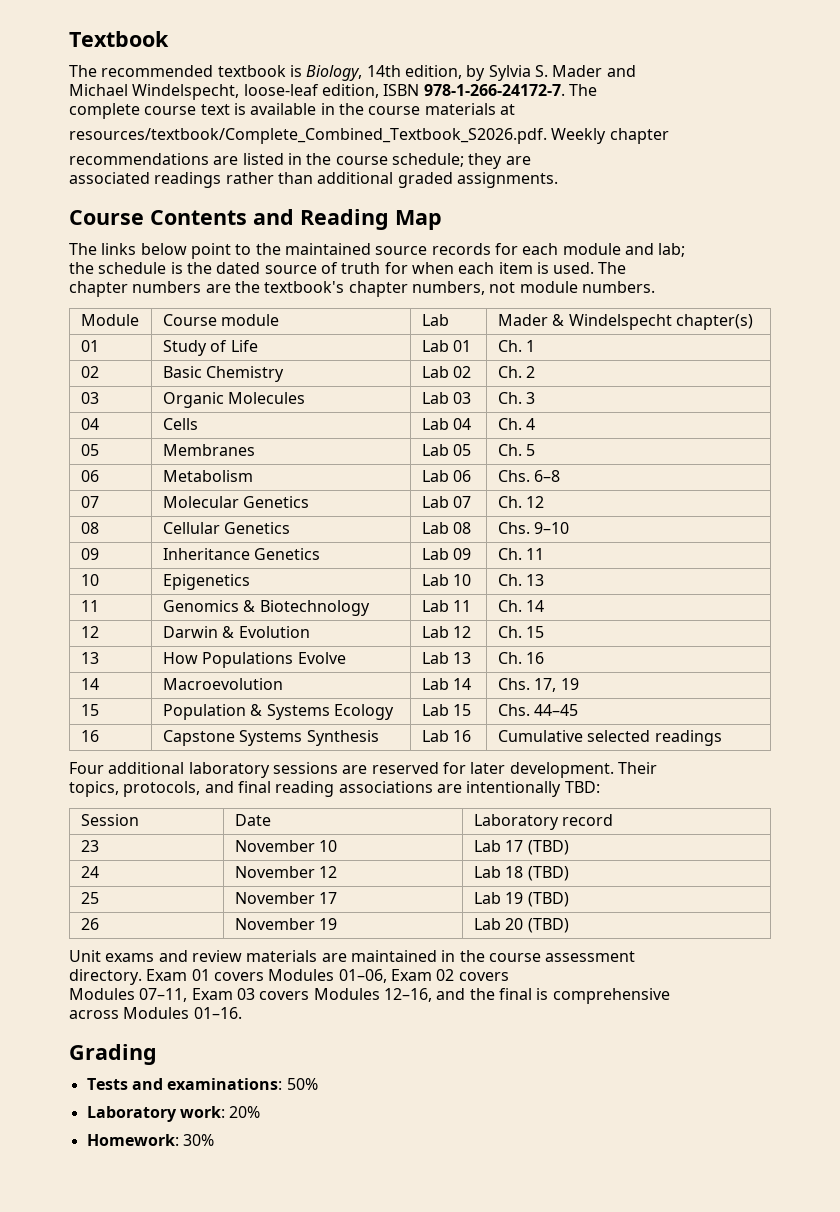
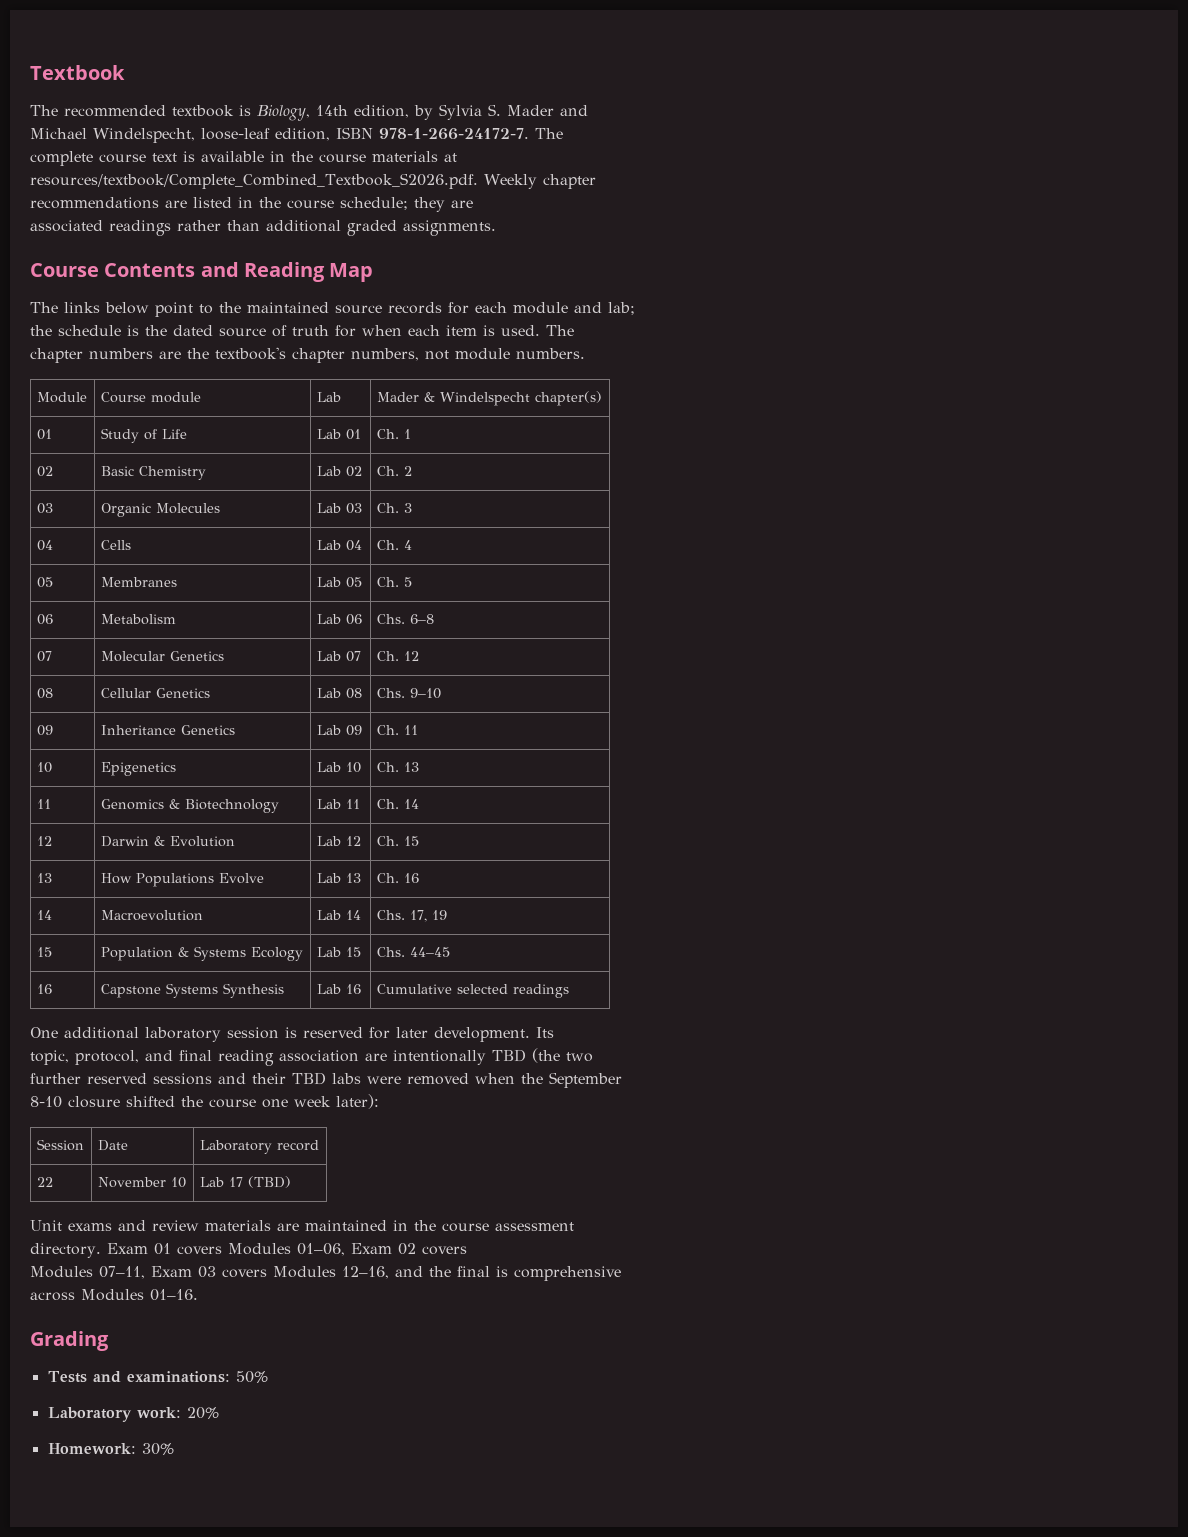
- Four additional laboratory sessions are reserved for later development.
+ One additional laboratory session is reserved for later development.
- Their
- topics, protocols, and final reading associations are intentionally TBD:
+ Its
+ topic, protocol, and final reading association are intentionally TBD (the two
+ further reserved sessions and their TBD labs were removed when the September
+ 8-10 closure shifted the course one week later):
- 23 | November 10 | Lab 17 (TBD)
+ 22 | November 10 | Lab 17 (TBD)
- 24 | November 12 | Lab 18 (TBD)
- 25 | November 17 | Lab 19 (TBD)
- 26 | November 19 | Lab 20 (TBD)

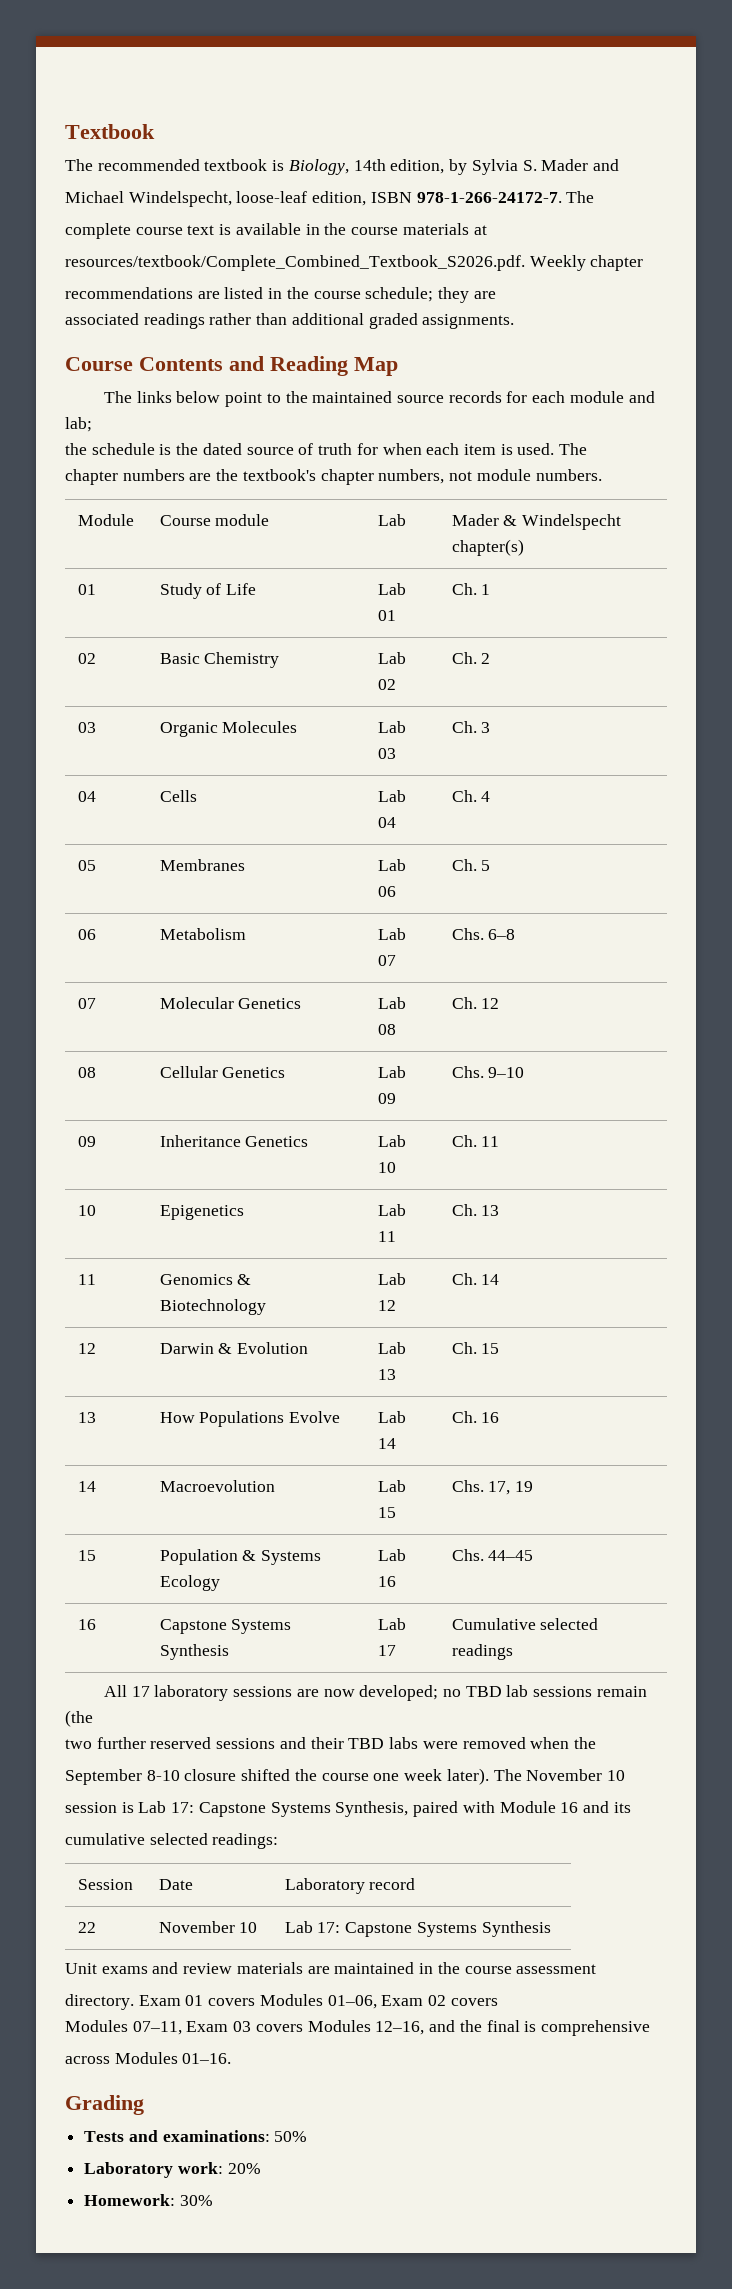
- 05 | Membranes | Lab 05 | Ch. 5
+ 05 | Membranes | Lab 06 | Ch. 5
- 06 | Metabolism | Lab 06 | Chs. 6–8
+ 06 | Metabolism | Lab 07 | Chs. 6–8
- 07 | Molecular Genetics | Lab 07 | Ch. 12
+ 07 | Molecular Genetics | Lab 08 | Ch. 12
- 08 | Cellular Genetics | Lab 08 | Chs. 9–10
+ 08 | Cellular Genetics | Lab 09 | Chs. 9–10
- 09 | Inheritance Genetics | Lab 09 | Ch. 11
+ 09 | Inheritance Genetics | Lab 10 | Ch. 11
- 10 | Epigenetics | Lab 10 | Ch. 13
+ 10 | Epigenetics | Lab 11 | Ch. 13
- 11 | Genomics & Biotechnology | Lab 11 | Ch. 14
+ 11 | Genomics & Biotechnology | Lab 12 | Ch. 14
- 12 | Darwin & Evolution | Lab 12 | Ch. 15
+ 12 | Darwin & Evolution | Lab 13 | Ch. 15
- 13 | How Populations Evolve | Lab 13 | Ch. 16
+ 13 | How Populations Evolve | Lab 14 | Ch. 16
- 14 | Macroevolution | Lab 14 | Chs. 17, 19
+ 14 | Macroevolution | Lab 15 | Chs. 17, 19
- 15 | Population & Systems Ecology | Lab 15 | Chs. 44–45
+ 15 | Population & Systems Ecology | Lab 16 | Chs. 44–45
- 16 | Capstone Systems Synthesis | Lab 16 | Cumulative selected readings
+ 16 | Capstone Systems Synthesis | Lab 17 | Cumulative selected readings
- One additional laboratory session is reserved for later development. Its
- topic, protocol, and final reading association are intentionally TBD (the two
- further reserved sessions and their TBD labs were removed when the September
- 8-10 closure shifted the course one week later):
+ All 17 laboratory sessions are now developed; no TBD lab sessions remain (the
+ two further reserved sessions and their TBD labs were removed when the
+ September 8-10 closure shifted the course one week later). The November 10
+ session is Lab 17: Capstone Systems Synthesis, paired with Module 16 and its
+ cumulative selected readings:
- 22 | November 10 | Lab 17 (TBD)
+ 22 | November 10 | Lab 17: Capstone Systems Synthesis

